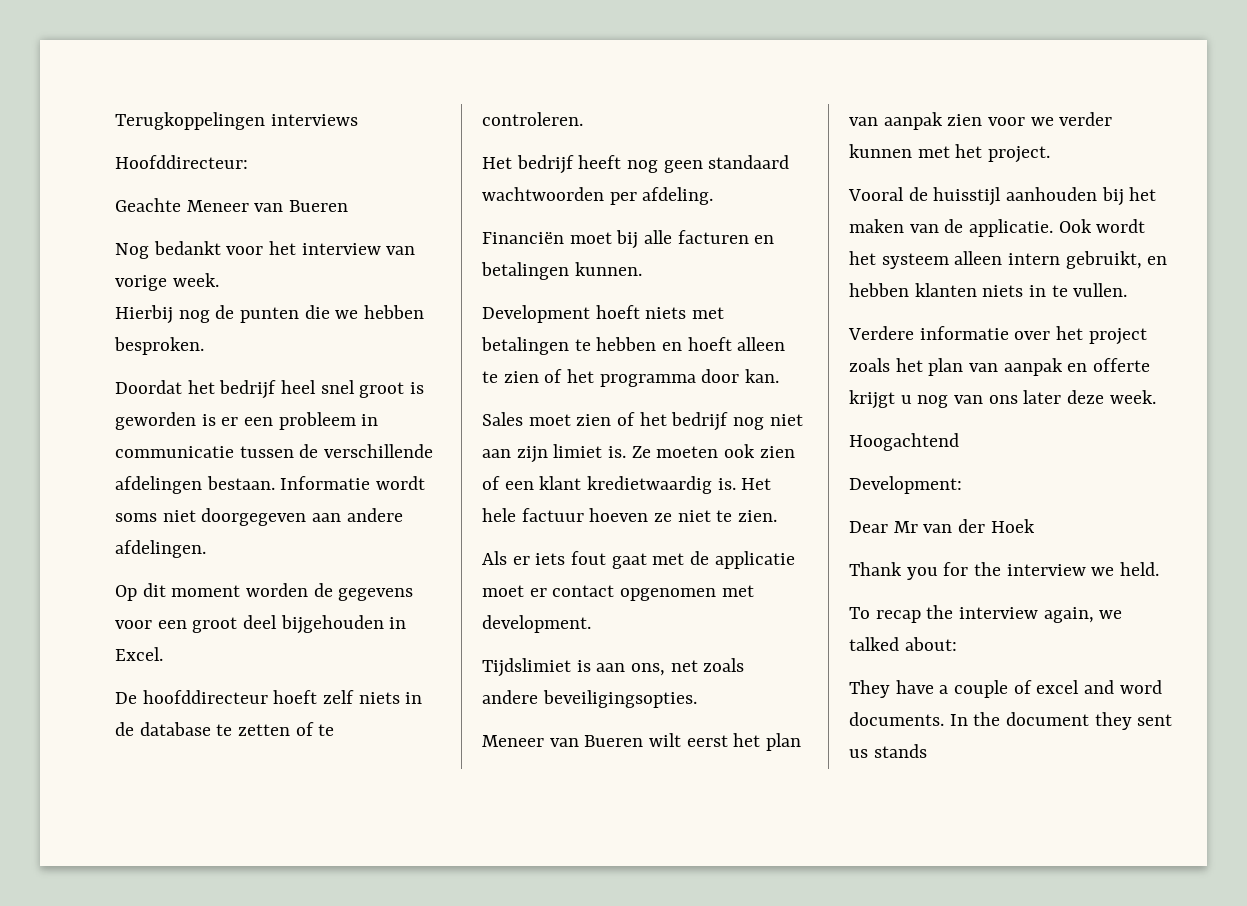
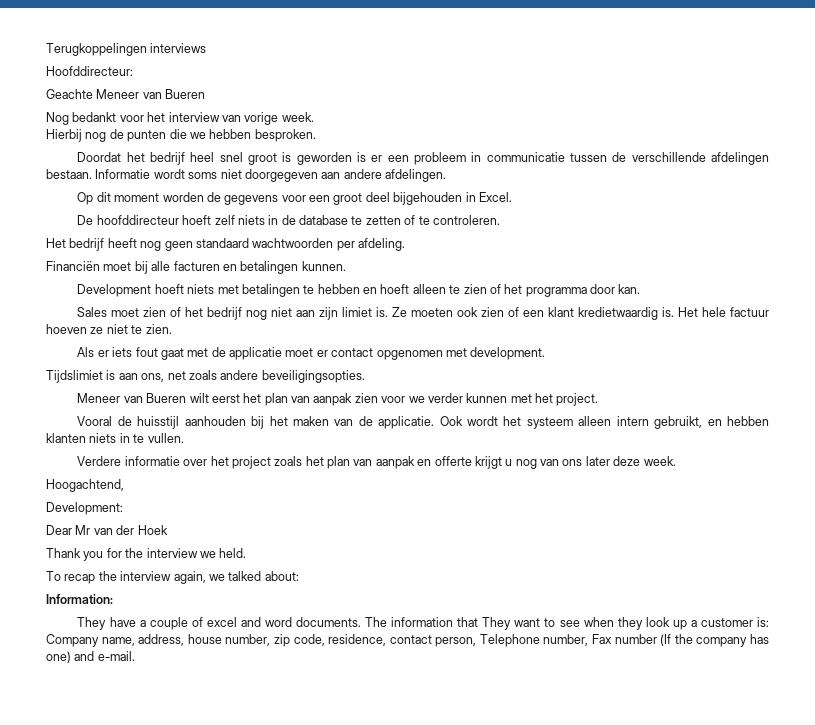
- Hoogachtend
+ Hoogachtend,
+ Information:
- In the document they sent us stands
+ The information that They want to see when they look up a customer is: Company name, address, house number, zip code, residence, contact person, Telephone number, Fax number (If the company has one) and e-mail.

